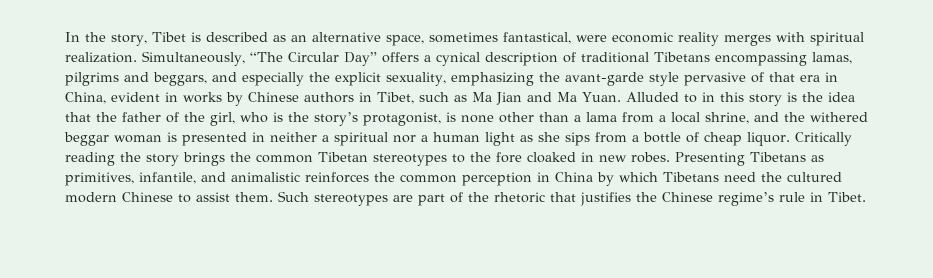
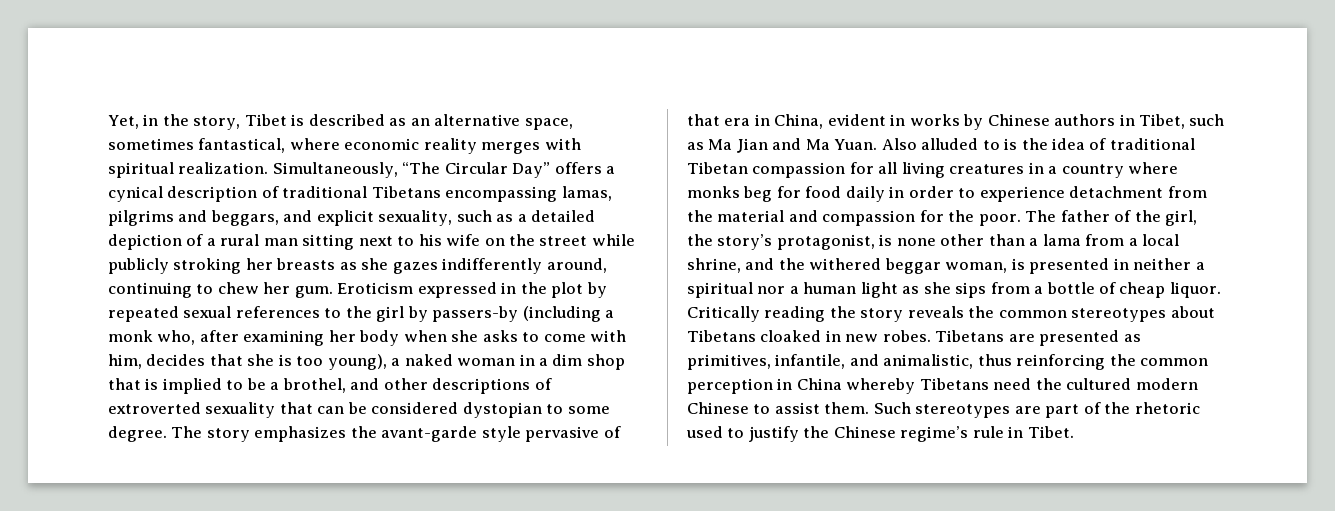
- In the story, Tibet is described as an alternative space, sometimes fantastical, were economic reality merges with spiritual realization.
+ Yet, in the story, Tibet is described as an alternative space, sometimes fantastical, where economic reality merges with spiritual realization.
- Simultaneously, “The Circular Day” offers a cynical description of traditional Tibetans encompassing lamas, pilgrims and beggars, and especially the explicit sexuality, emphasizing the avant-garde style pervasive of that era in China, evident in works by Chinese authors in Tibet, such as Ma Jian and Ma Yuan.
+ Simultaneously, “The Circular Day” offers a cynical description of traditional Tibetans encompassing lamas, pilgrims and beggars, and explicit sexuality, such as a detailed depiction of a rural man sitting next to his wife on the street while publicly stroking her breasts as she gazes indifferently around, continuing to chew her gum. Eroticism expressed in the plot by repeated sexual references to the girl by passers-by (including a monk who, after examining her body when she asks to come with him, decides that she is too young), a naked woman in a dim shop that is implied to be a brothel, and other descriptions of extroverted sexuality that can be considered dystopian to some degree. The story emphasizes the avant-garde style pervasive of that era in China, evident in works by Chinese authors in Tibet, such as Ma Jian and Ma Yuan.
- Alluded to in this story is the idea that the father of the girl, who is the story’s protagonist, is none other than a lama from a local shrine, and the withered beggar woman is presented in neither a spiritual nor a human light as she sips from a bottle of cheap liquor.
+ Also alluded to is the idea of traditional Tibetan compassion for all living creatures in a country where monks beg for food daily in order to experience detachment from the material and compassion for the poor. The father of the girl, the story’s protagonist, is none other than a lama from a local shrine, and the withered beggar woman, is presented in neither a spiritual nor a human light as she sips from a bottle of cheap liquor.
- Critically reading the story brings the common Tibetan stereotypes to the fore cloaked in new robes.
+ Critically reading the story reveals the common stereotypes about Tibetans cloaked in new robes.
- Presenting Tibetans as primitives, infantile, and animalistic reinforces the common perception in China by which Tibetans need the cultured modern Chinese to assist them.
+ Tibetans are presented as primitives, infantile, and animalistic, thus reinforcing the common perception in China whereby Tibetans need the cultured modern Chinese to assist them.
- Such stereotypes are part of the rhetoric that justifies the Chinese regime’s rule in Tibet.
+ Such stereotypes are part of the rhetoric used to justify the Chinese regime’s rule in Tibet.

